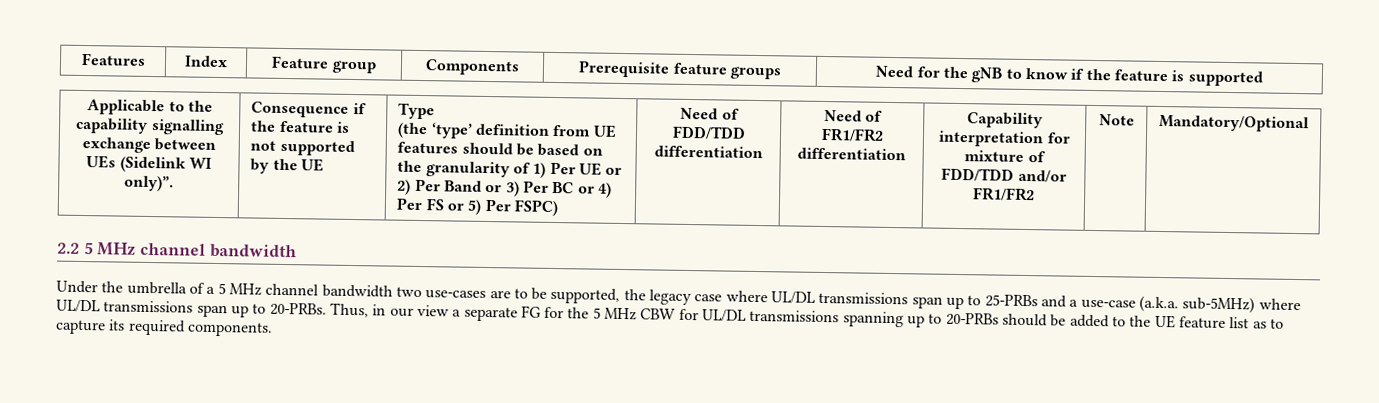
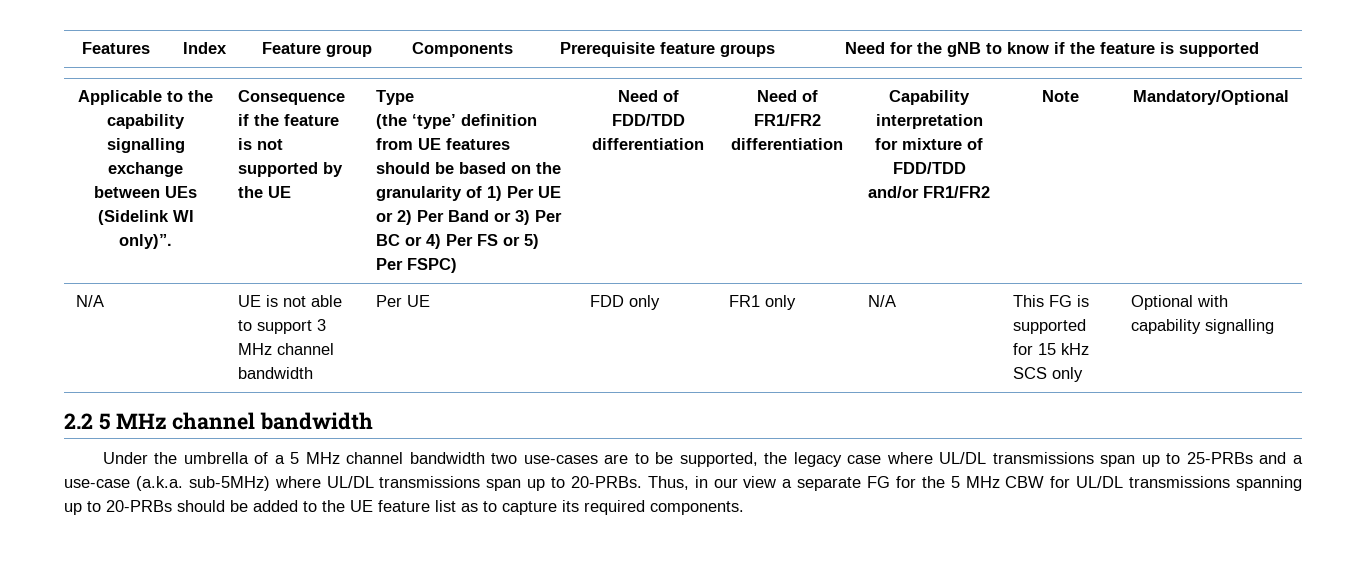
+ N/A | UE is not able to support 3 MHz channel bandwidth | Per UE | FDD only | FR1 only | N/A | This FG is supported for 15 kHz SCS only | Optional with capability signalling

